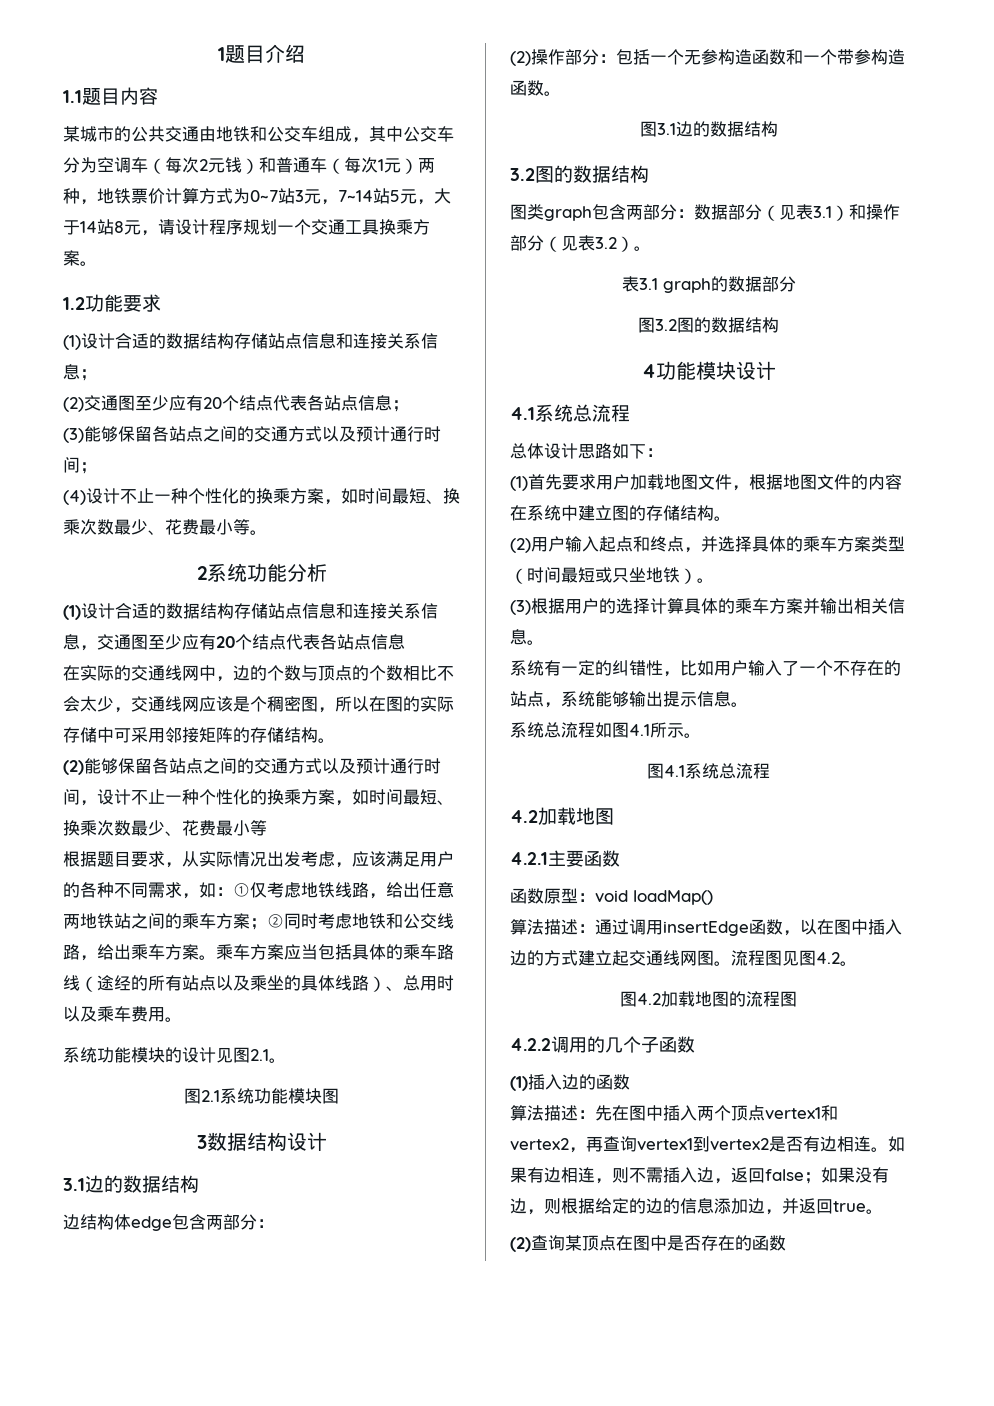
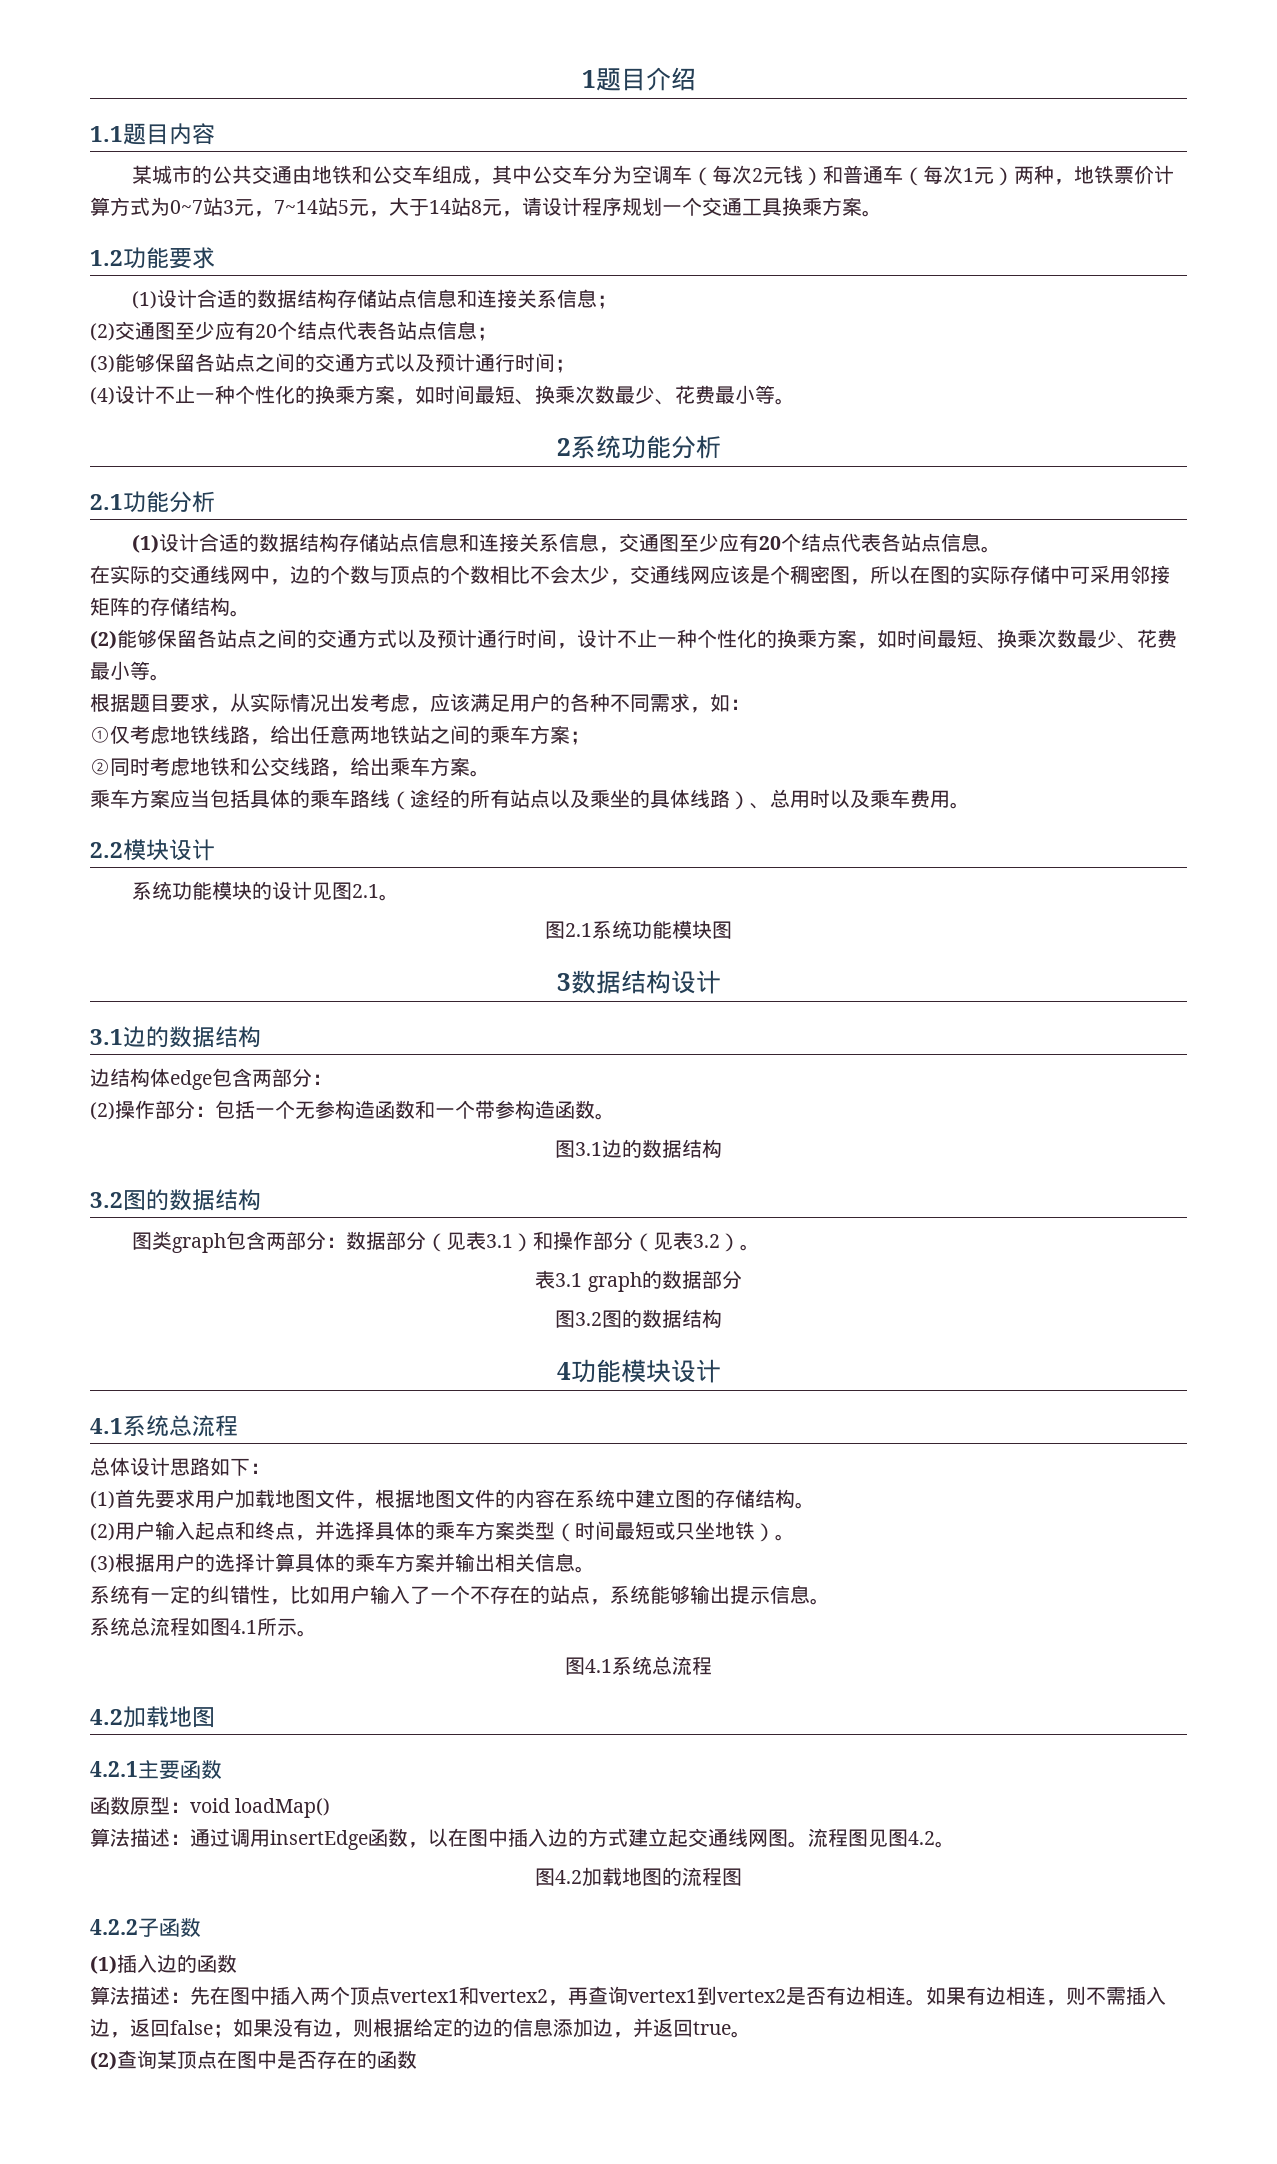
+ 2.1功能分析
- (1)设计合适的数据结构存储站点信息和连接关系信息，交通图至少应有20个结点代表各站点信息
+ (1)设计合适的数据结构存储站点信息和连接关系信息，交通图至少应有20个结点代表各站点信息。
- (2)能够保留各站点之间的交通方式以及预计通行时间，设计不止一种个性化的换乘方案，如时间最短、换乘次数最少、花费最小等
+ (2)能够保留各站点之间的交通方式以及预计通行时间，设计不止一种个性化的换乘方案，如时间最短、换乘次数最少、花费最小等。
- 根据题目要求，从实际情况出发考虑，应该满足用户的各种不同需求，如：①仅考虑地铁线路，给出任意两地铁站之间的乘车方案；②同时考虑地铁和公交线路，给出乘车方案。乘车方案应当包括具体的乘车路线（途经的所有站点以及乘坐的具体线路）、总用时以及乘车费用。
+ 根据题目要求，从实际情况出发考虑，应该满足用户的各种不同需求，如：
+ ①仅考虑地铁线路，给出任意两地铁站之间的乘车方案；
+ ②同时考虑地铁和公交线路，给出乘车方案。
+ 乘车方案应当包括具体的乘车路线（途经的所有站点以及乘坐的具体线路）、总用时以及乘车费用。
+ 2.2模块设计
- 4.2.2调用的几个子函数
+ 4.2.2子函数

